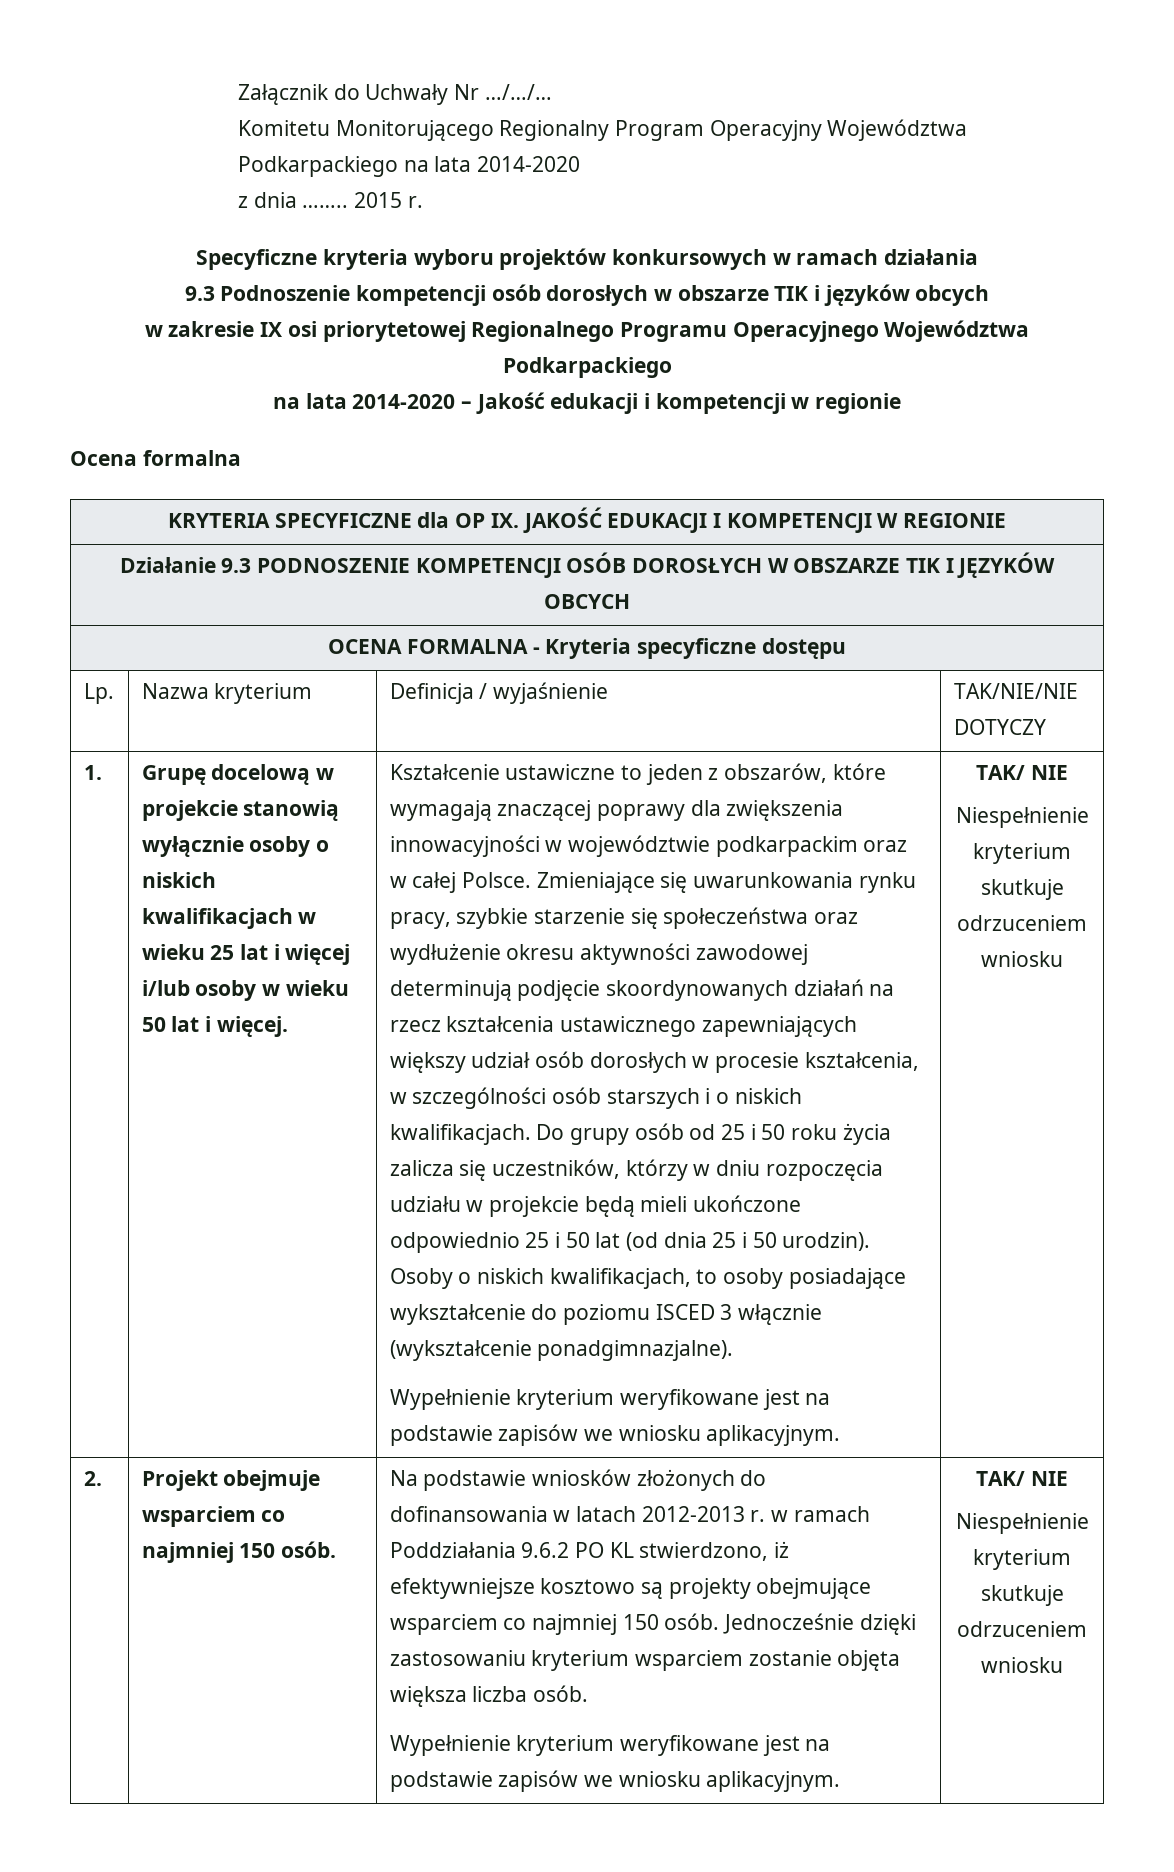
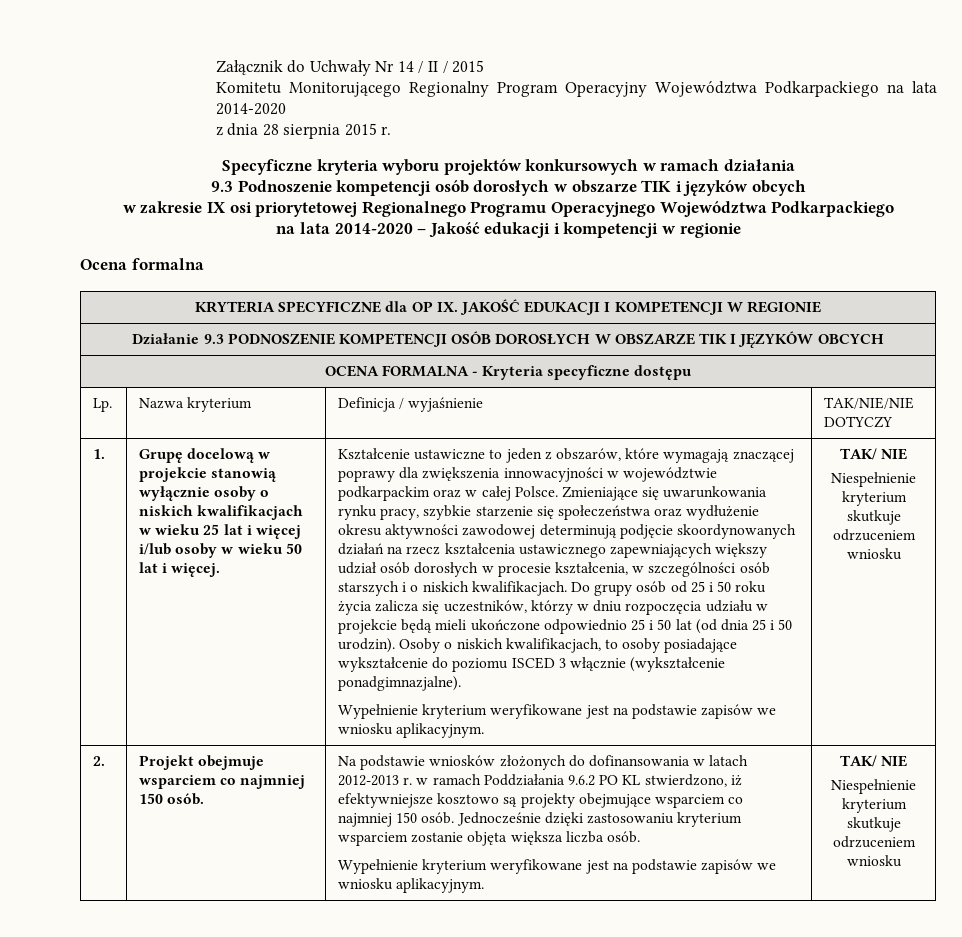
- Załącznik do Uchwały Nr …/…/…
+ Załącznik do Uchwały Nr 14 / II / 2015
- z dnia …….. 2015 r.
+ z dnia 28 sierpnia 2015 r.

